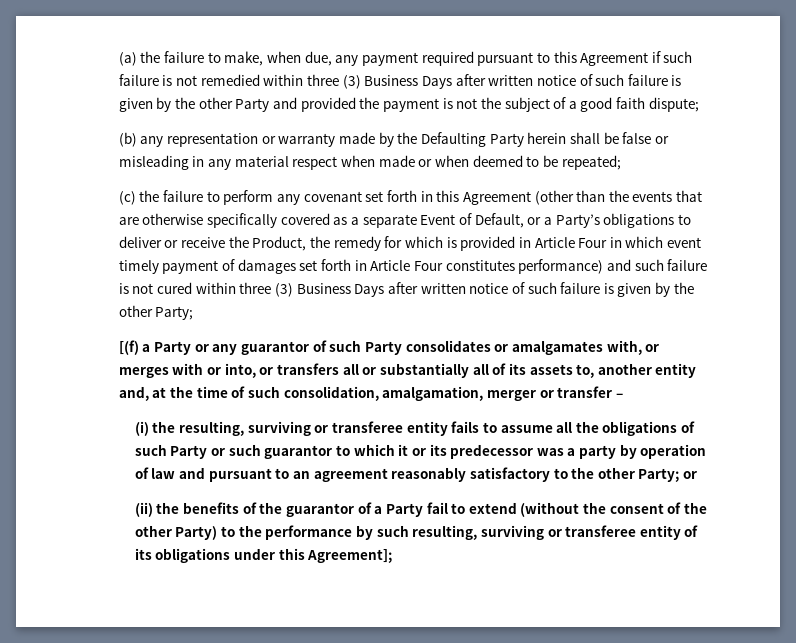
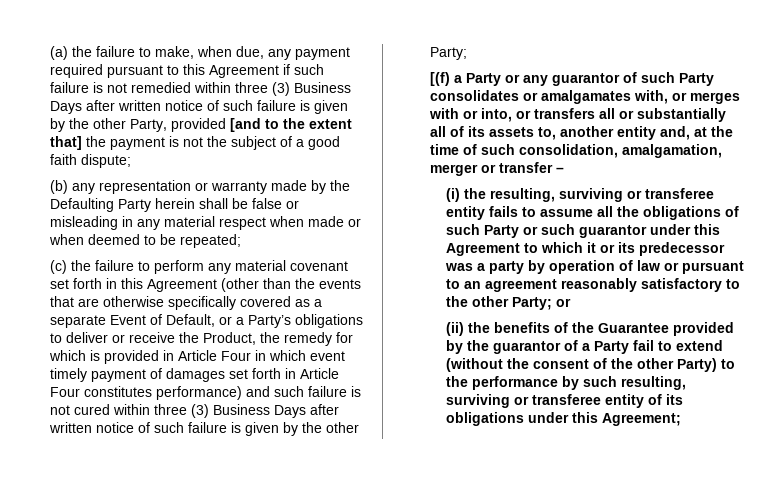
- (a) the failure to make, when due, any payment required pursuant to this Agreement if such failure is not remedied within three (3) Business Days after written notice of such failure is given by the other Party and provided the payment is not the subject of a good faith dispute;
+ (a) the failure to make, when due, any payment required pursuant to this Agreement if such failure is not remedied within three (3) Business Days after written notice of such failure is given by the other Party, provided [and to the extent that] the payment is not the subject of a good faith dispute;
- (c) the failure to perform any covenant set forth in this Agreement (other than the events that are otherwise specifically covered as a separate Event of Default, or a Party’s obligations to deliver or receive the Product, the remedy for which is provided in Article Four in which event timely payment of damages set forth in Article Four constitutes performance) and such failure is not cured within three (3) Business Days after written notice of such failure is given by the other Party;
+ (c) the failure to perform any material covenant set forth in this Agreement (other than the events that are otherwise specifically covered as a separate Event of Default, or a Party’s obligations to deliver or receive the Product, the remedy for which is provided in Article Four in which event timely payment of damages set forth in Article Four constitutes performance) and such failure is not cured within three (3) Business Days after written notice of such failure is given by the other Party;
- (i) the resulting, surviving or transferee entity fails to assume all the obligations of such Party or such guarantor to which it or its predecessor was a party by operation of law and pursuant to an agreement reasonably satisfactory to the other Party; or
+ (i) the resulting, surviving or transferee entity fails to assume all the obligations of such Party or such guarantor under this Agreement to which it or its predecessor was a party by operation of law or pursuant to an agreement reasonably satisfactory to the other Party; or
- (ii) the benefits of the guarantor of a Party fail to extend (without the consent of the other Party) to the performance by such resulting, surviving or transferee entity of its obligations under this Agreement];
+ (ii) the benefits of the Guarantee provided by the guarantor of a Party fail to extend (without the consent of the other Party) to the performance by such resulting, surviving or transferee entity of its obligations under this Agreement;

